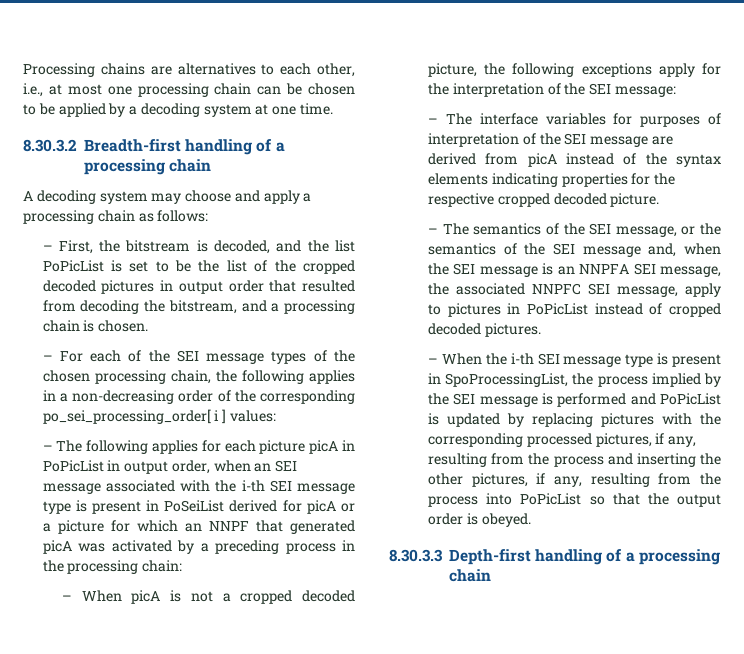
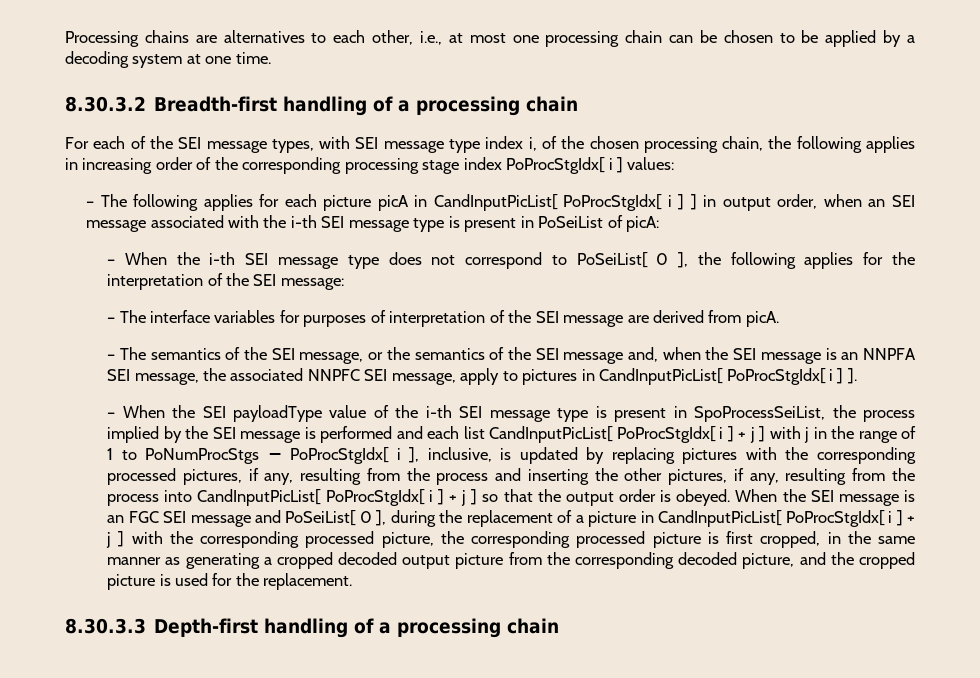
- A decoding system may choose and apply a processing chain as follows:
- – First, the bitstream is decoded, and the list PoPicList is set to be the list of the cropped decoded pictures in output order that resulted from decoding the bitstream, and a processing chain is chosen.
- – For each of the SEI message types of the chosen processing chain, the following applies in a non-decreasing order of the corresponding po_sei_processing_order[ i ] values:
+ For each of the SEI message types, with SEI message type index i, of the chosen processing chain, the following applies in increasing order of the corresponding processing stage index PoProcStgIdx[ i ] values:
- – The following applies for each picture picA in PoPicList in output order, when an SEI message associated with the i-th SEI message type is present in PoSeiList derived for picA or a picture for which an NNPF that generated picA was activated by a preceding process in the processing chain:
- – When picA is not a cropped decoded picture, the following exceptions apply for the interpretation of the SEI message:
+ – The following applies for each picture picA in CandInputPicList[ PoProcStgIdx[ i ] ] in output order, when an SEI message associated with the i-th SEI message type is present in PoSeiList of picA:
+ – When the i-th SEI message type does not correspond to PoSeiList[ 0 ], the following applies for the interpretation of the SEI message:
- – The interface variables for purposes of interpretation of the SEI message are derived from picA instead of the syntax elements indicating properties for the respective cropped decoded picture.
+ – The interface variables for purposes of interpretation of the SEI message are derived from picA.
- – The semantics of the SEI message, or the semantics of the SEI message and, when the SEI message is an NNPFA SEI message, the associated NNPFC SEI message, apply to pictures in PoPicList instead of cropped decoded pictures.
- – When the i-th SEI message type is present in SpoProcessingList, the process implied by the SEI message is performed and PoPicList is updated by replacing pictures with the corresponding processed pictures, if any, resulting from the process and inserting the other pictures, if any, resulting from the process into PoPicList so that the output order is obeyed.
+ – The semantics of the SEI message, or the semantics of the SEI message and, when the SEI message is an NNPFA SEI message, the associated NNPFC SEI message, apply to pictures in CandInputPicList[ PoProcStgIdx[ i ] ].
+ – When the SEI payloadType value of the i-th SEI message type is present in SpoProcessSeiList, the process implied by the SEI message is performed and each list CandInputPicList[ PoProcStgIdx[ i ] + j ] with j in the range of 1 to PoNumProcStgs − PoProcStgIdx[ i ], inclusive, is updated by replacing pictures with the corresponding processed pictures, if any, resulting from the process and inserting the other pictures, if any, resulting from the process into CandInputPicList[ PoProcStgIdx[ i ] + j ] so that the output order is obeyed. When the SEI message is an FGC SEI message and PoSeiList[ 0 ], during the replacement of a picture in CandInputPicList[ PoProcStgIdx[ i ] + j ] with the corresponding processed picture, the corresponding processed picture is first cropped, in the same manner as generating a cropped decoded output picture from the corresponding decoded picture, and the cropped picture is used for the replacement.

